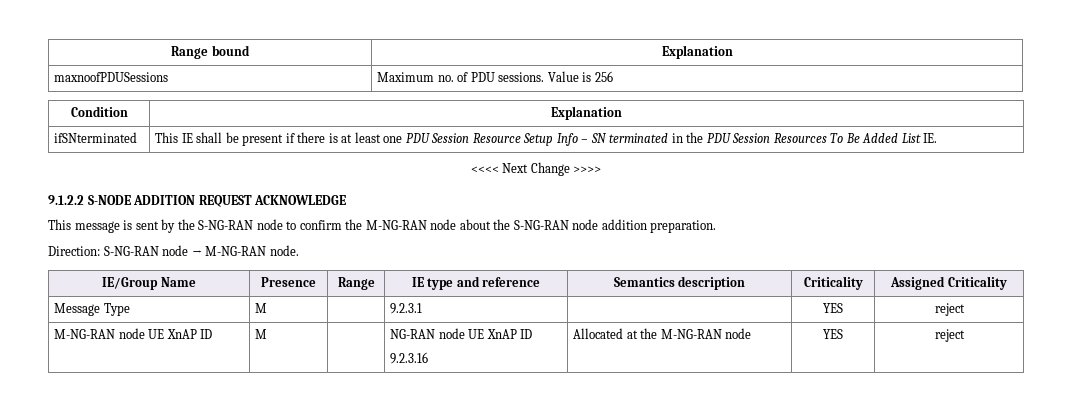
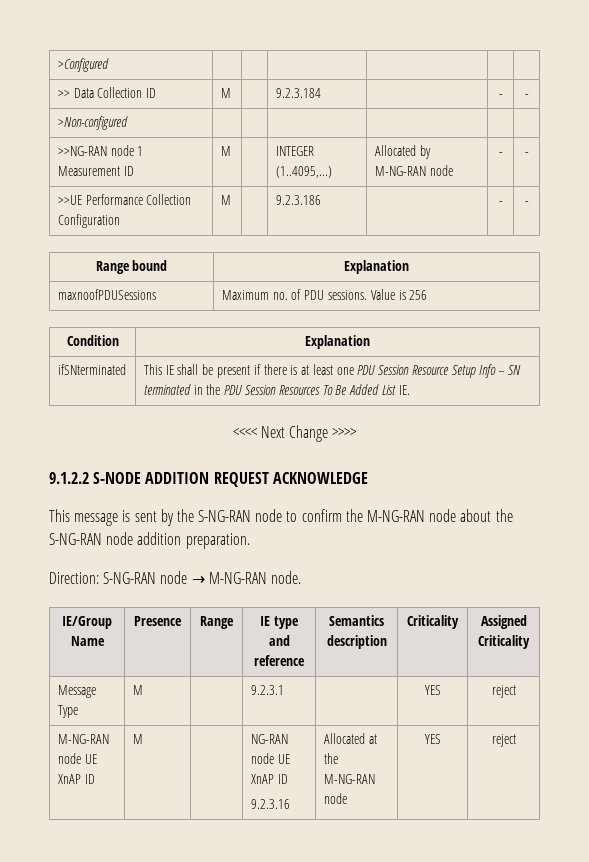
+ >Configured | | | | | |
+ >> Data Collection ID | M | | 9.2.3.184 | | - | -
+ >Non-configured | | | | | |
+ >>NG-RAN node 1 Measurement ID | M | | INTEGER (1..4095,...) | Allocated by M-NG-RAN node | - | -
+ >>UE Performance Collection Configuration | M | | 9.2.3.186 | | - | -

